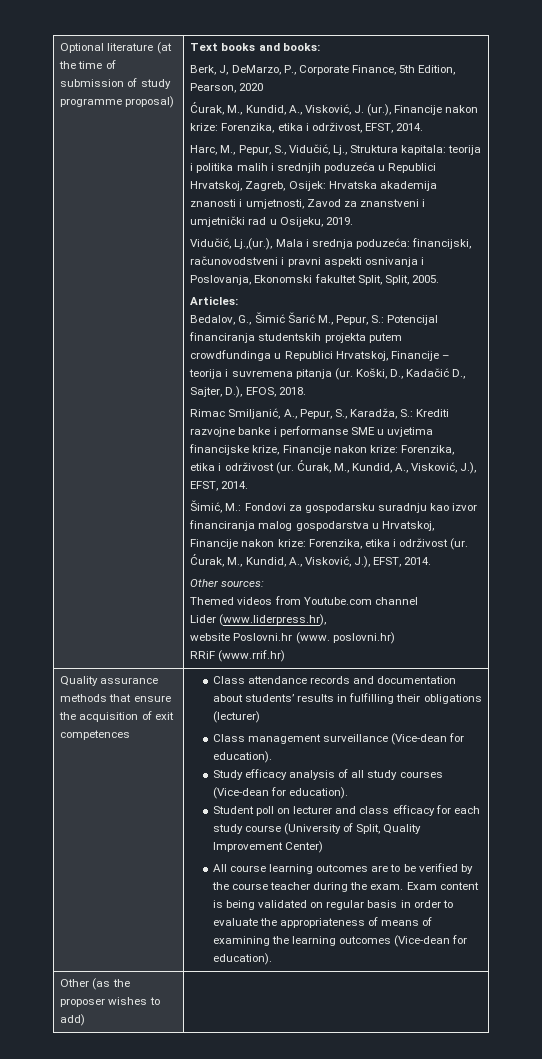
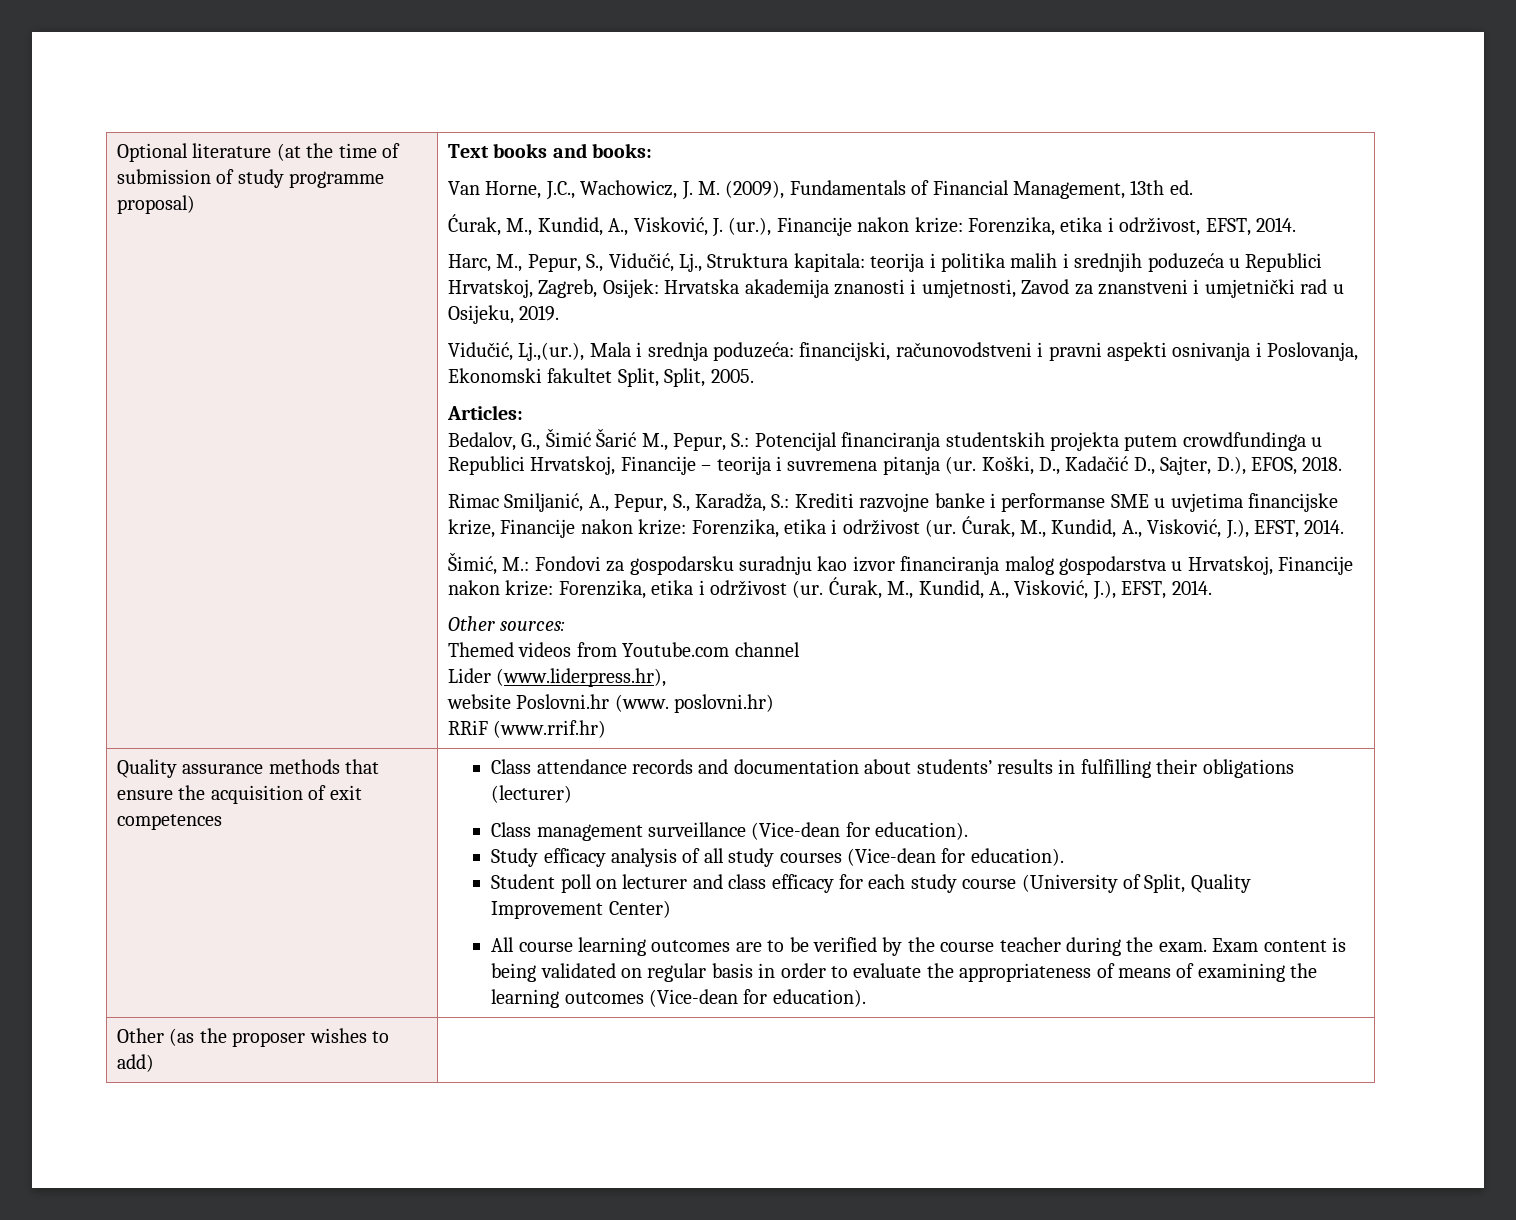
- Berk, J, DeMarzo, P., Corporate Finance, 5th Edition, Pearson, 2020
+ Van Horne, J.C., Wachowicz, J. M. (2009), Fundamentals of Financial Management, 13th ed.

